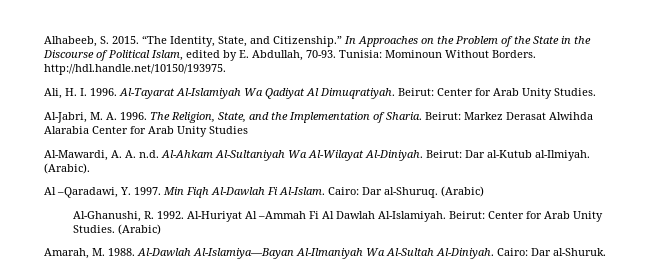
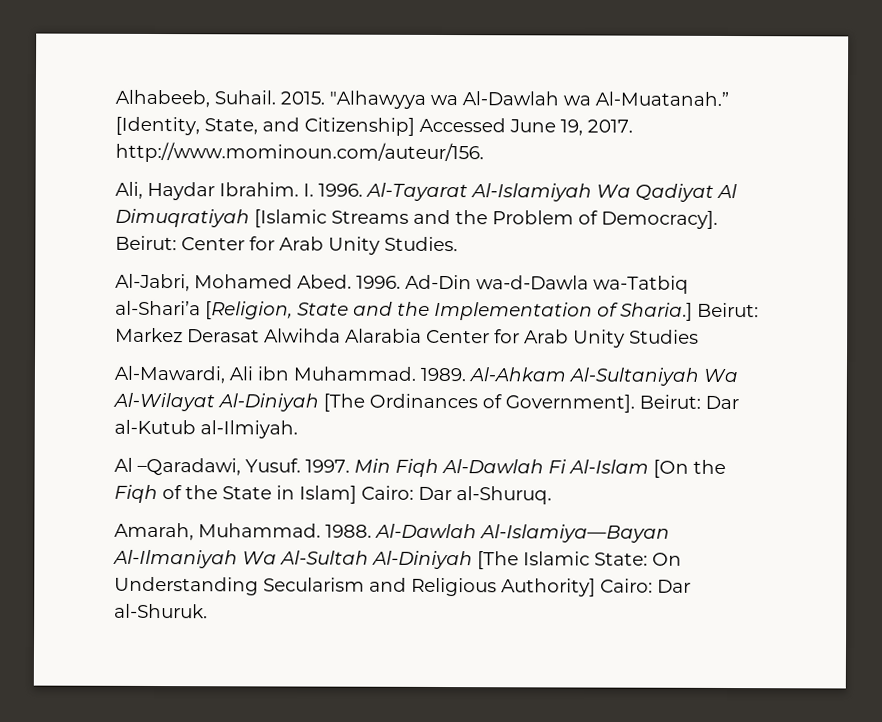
- Alhabeeb, S. 2015. “The Identity, State, and Citizenship.” In Approaches on the Problem of the State in the Discourse of Political Islam, edited by E. Abdullah, 70-93. Tunisia: Mominoun Without Borders. http://hdl.handle.net/10150/193975.
+ Alhabeeb, Suhail. 2015. "Alhawyya wa Al-Dawlah wa Al-Muatanah.” [Identity, State, and Citizenship] Accessed June 19, 2017. http://www.mominoun.com/auteur/156.
- Ali, H. I. 1996.
+ Ali, Haydar Ibrahim. I. 1996.
- Al-Tayarat Al-Islamiyah Wa Qadiyat Al Dimuqratiyah.
+ Al-Tayarat Al-Islamiyah Wa Qadiyat Al Dimuqratiyah [Islamic Streams and the Problem of Democracy].
- Al-Jabri, M. A. 1996. The Religion, State, and the Implementation of Sharia.
+ Al-Jabri, Mohamed Abed. 1996. Ad-Din wa-d-Dawla wa-Tatbiq al-Shari’a [Religion, State and the Implementation of Sharia.]
- Al-Mawardi, A. A. n.d. Al-Ahkam Al-Sultaniyah Wa Al-Wilayat Al-Diniyah.
+ Al-Mawardi, Ali ibn Muhammad. 1989. Al-Ahkam Al-Sultaniyah Wa Al-Wilayat Al-Diniyah [The Ordinances of Government].
- (Arabic).
- Al –Qaradawi, Y. 1997.
+ Al –Qaradawi, Yusuf. 1997.
- Min Fiqh Al-Dawlah Fi Al-Islam. Cairo: Dar al-Shuruq. (Arabic)
- Al-Ghanushi, R. 1992. Al-Huriyat Al –Ammah Fi Al Dawlah Al-Islamiyah. Beirut: Center for Arab Unity Studies. (Arabic)
+ Min Fiqh Al-Dawlah Fi Al-Islam [On the Fiqh of the State in Islam] Cairo: Dar al-Shuruq.
- Amarah, M. 1988.
+ Amarah, Muhammad. 1988.
- Al-Dawlah Al-Islamiya—Bayan Al-Ilmaniyah Wa Al-Sultah Al-Diniyah. Cairo: Dar al-Shuruk.
+ Al-Dawlah Al-Islamiya—Bayan Al-Ilmaniyah Wa Al-Sultah Al-Diniyah [The Islamic State: On Understanding Secularism and Religious Authority] Cairo: Dar al-Shuruk.

